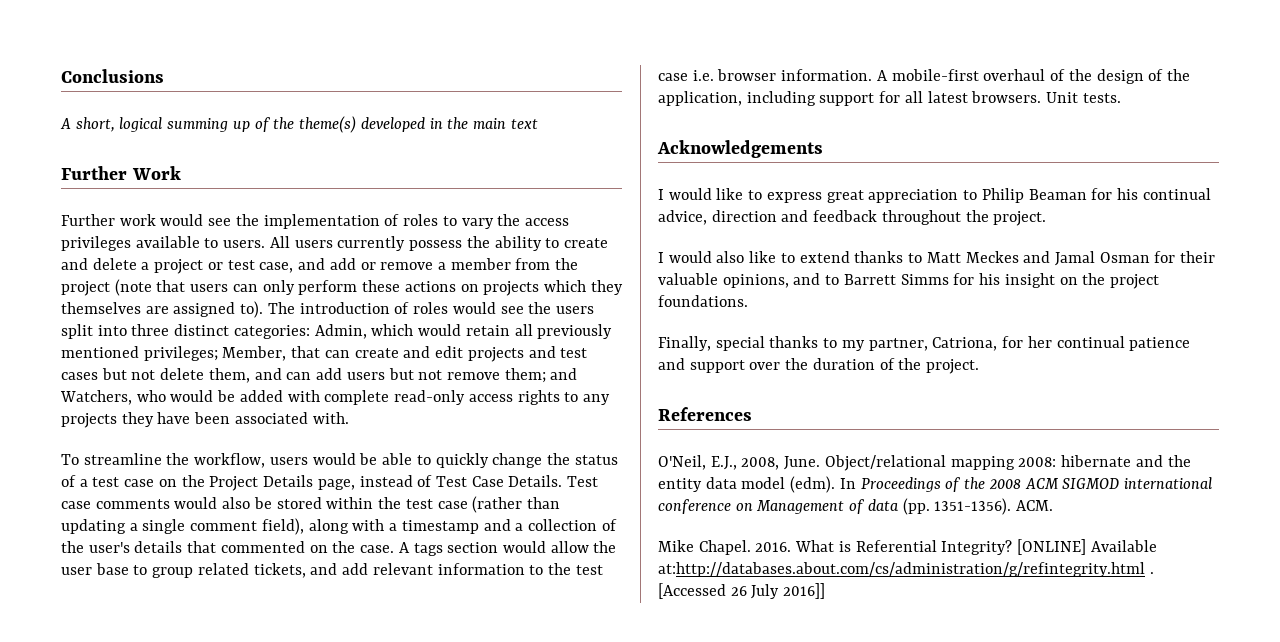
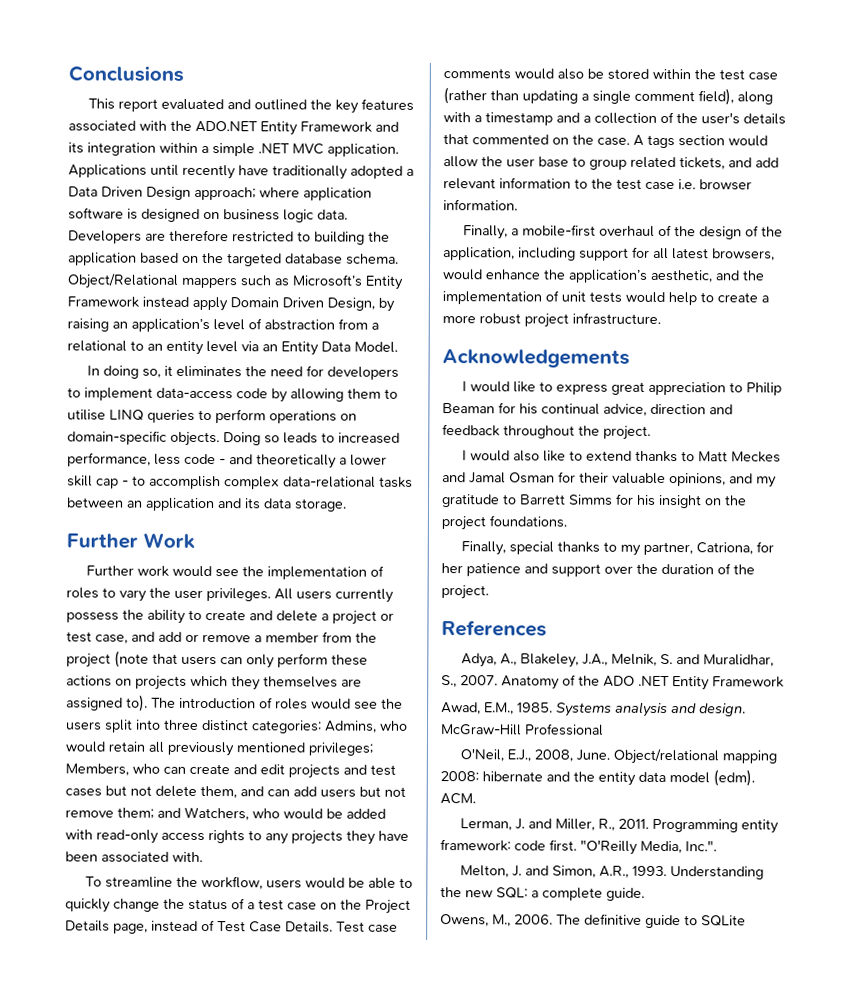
- A short, logical summing up of the theme(s) developed in the main text
+ This report evaluated and outlined the key features associated with the ADO.NET Entity Framework and its integration within a simple .NET MVC application. Applications until recently have traditionally adopted a Data Driven Design approach; where application software is designed on business logic data. Developers are therefore restricted to building the application based on the targeted database schema. Object/Relational mappers such as Microsoft’s Entity Framework instead apply Domain Driven Design, by raising an application’s level of abstraction from a relational to an entity level via an Entity Data Model.
+ In doing so, it eliminates the need for developers to implement data-access code by allowing them to utilise LINQ queries to perform operations on domain-specific objects. Doing so leads to increased performance, less code - and theoretically a lower skill cap - to accomplish complex data-relational tasks between an application and its data storage.
- Further work would see the implementation of roles to vary the access privileges available to users.
+ Further work would see the implementation of roles to vary the user privileges.
- The introduction of roles would see the users split into three distinct categories: Admin, which would retain all previously mentioned privileges; Member, that can create and edit projects and test cases but not delete them, and can add users but not remove them; and Watchers, who would be added with complete read-only access rights to any projects they have been associated with.
+ The introduction of roles would see the users split into three distinct categories: Admins, who would retain all previously mentioned privileges; Members, who can create and edit projects and test cases but not delete them, and can add users but not remove them; and Watchers, who would be added with read-only access rights to any projects they have been associated with.
- A tags section would allow the user base to group related tickets, and add relevant information to the test case i.e. browser information. A mobile-first overhaul of the design of the application, including support for all latest browsers. Unit tests.
+ A tags section would allow the user base to group related tickets, and add relevant information to the test case i.e. browser information.
+ Finally, a mobile-first overhaul of the design of the application, including support for all latest browsers, would enhance the application’s aesthetic, and the implementation of unit tests would help to create a more robust project infrastructure.
- I would also like to extend thanks to Matt Meckes and Jamal Osman for their valuable opinions, and to Barrett Simms for his insight on the project foundations.
+ I would also like to extend thanks to Matt Meckes and Jamal Osman for their valuable opinions, and my gratitude to Barrett Simms for his insight on the project foundations.
- Finally, special thanks to my partner, Catriona, for her continual patience and support over the duration of the project.
+ Finally, special thanks to my partner, Catriona, for her patience and support over the duration of the project.
+ Adya, A., Blakeley, J.A., Melnik, S. and Muralidhar, S., 2007. Anatomy of the ADO .NET Entity Framework
+ Awad, E.M., 1985. Systems analysis and design. McGraw-Hill Professional
- In Proceedings of the 2008 ACM SIGMOD international conference on Management of data (pp. 1351-1356). ACM.
- Mike Chapel. 2016. What is Referential Integrity? [ONLINE] Available at:http://databases.about.com/cs/administration/g/refintegrity.html . [Accessed 26 July 2016]]
+ ACM.
+ Lerman, J. and Miller, R., 2011. Programming entity framework: code first. "O'Reilly Media, Inc.".
+ Melton, J. and Simon, A.R., 1993. Understanding the new SQL: a complete guide.
+ Owens, M., 2006. The definitive guide to SQLite

